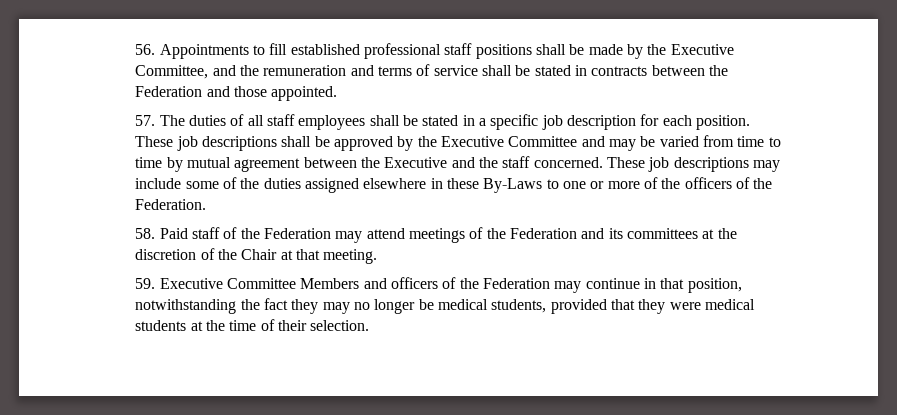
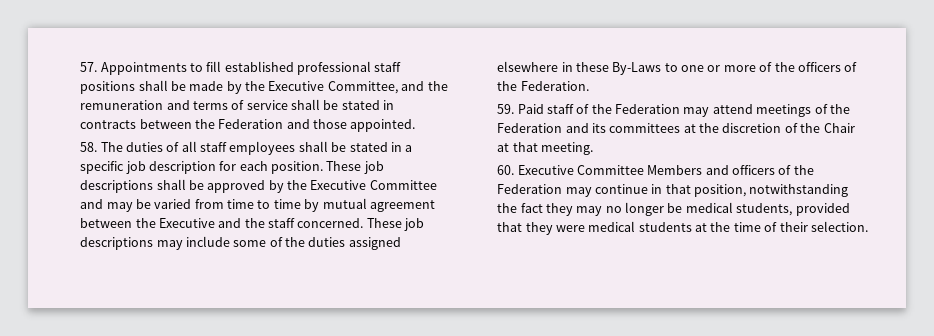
- 56. Appointments to fill established professional staff positions shall be made by the Executive Committee, and the remuneration and terms of service shall be stated in contracts between the Federation and those appointed.
+ 57. Appointments to fill established professional staff positions shall be made by the Executive Committee, and the remuneration and terms of service shall be stated in contracts between the Federation and those appointed.
- 57. The duties of all staff employees shall be stated in a specific job description for each position.
+ 58. The duties of all staff employees shall be stated in a specific job description for each position.
- 58. Paid staff of the Federation may attend meetings of the Federation and its committees at the discretion of the Chair at that meeting.
+ 59. Paid staff of the Federation may attend meetings of the Federation and its committees at the discretion of the Chair at that meeting.
- 59. Executive Committee Members and officers of the Federation may continue in that position, notwithstanding the fact they may no longer be medical students, provided that they were medical students at the time of their selection.
+ 60. Executive Committee Members and officers of the Federation may continue in that position, notwithstanding the fact they may no longer be medical students, provided that they were medical students at the time of their selection.

